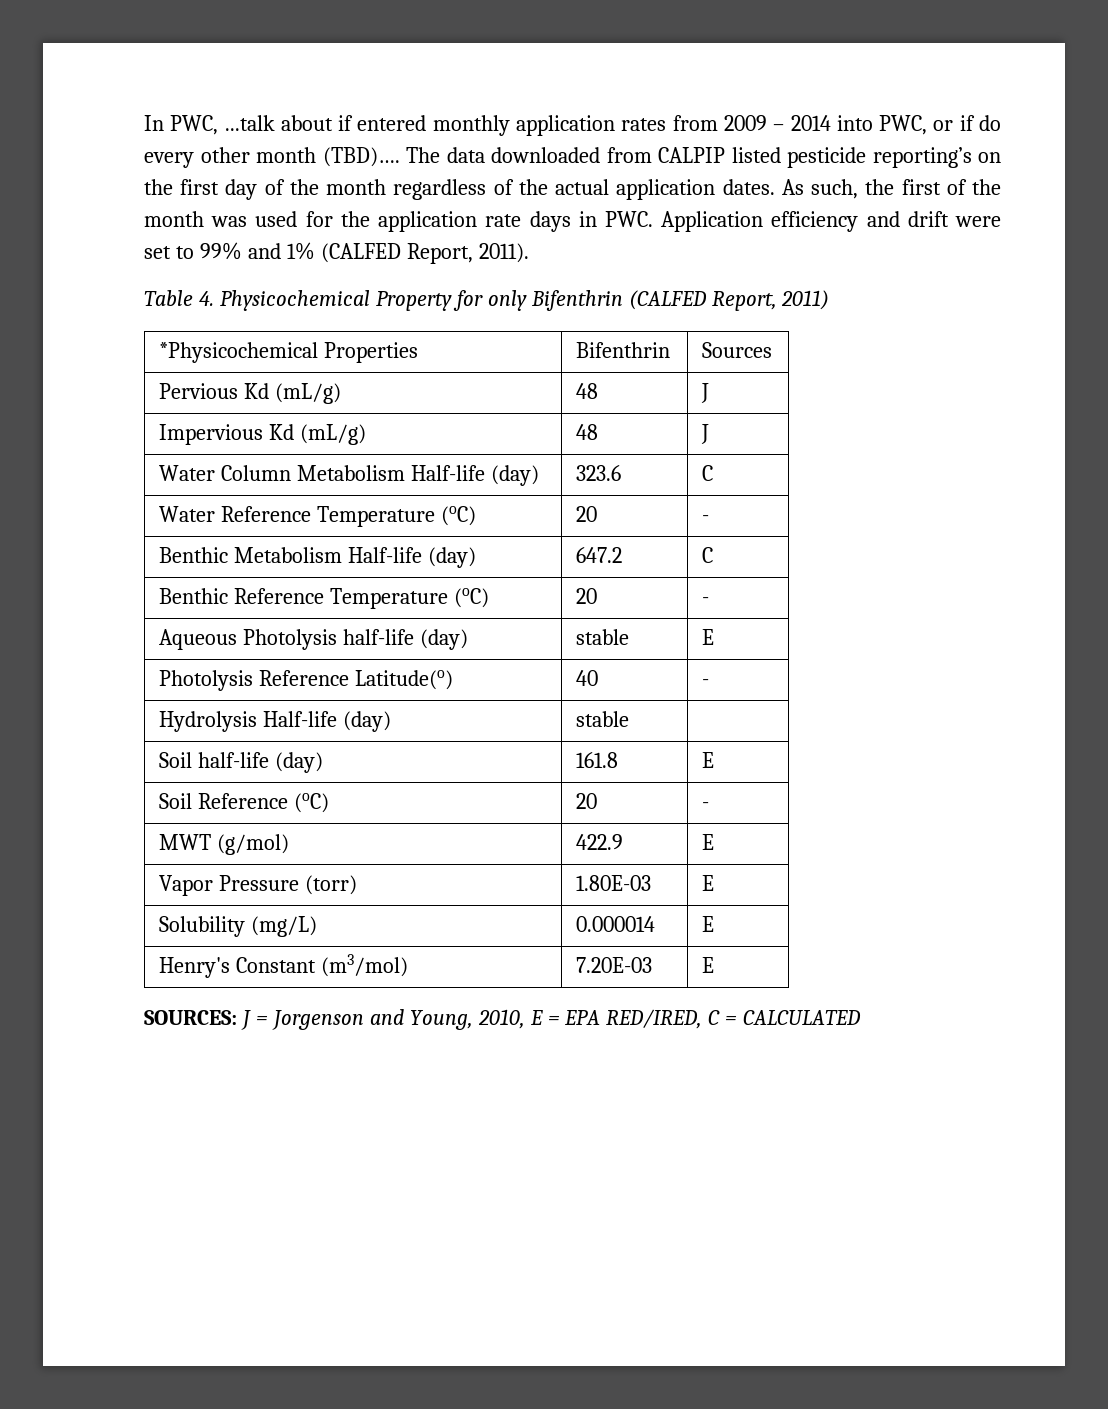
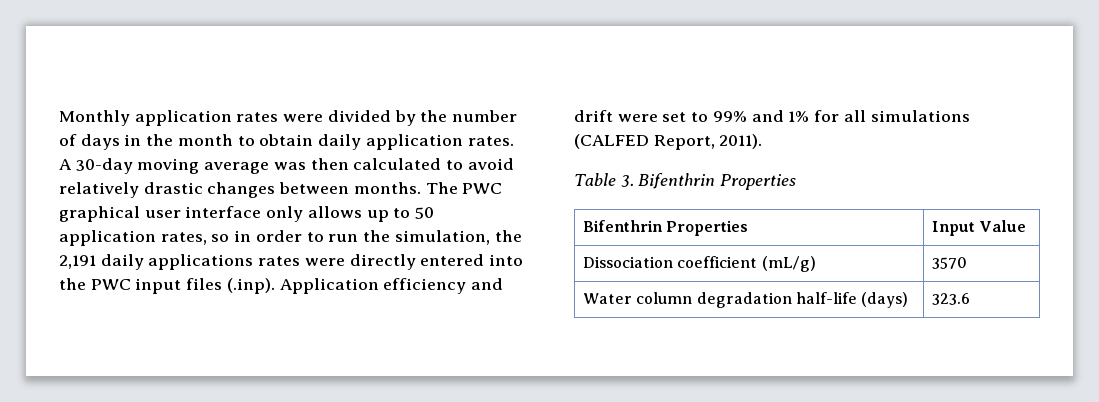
- In PWC, ...talk about if entered monthly application rates from 2009 – 2014 into PWC, or if do every other month (TBD)…. The data downloaded from CALPIP listed pesticide reporting’s on the first day of the month regardless of the actual application dates. As such, the first of the month was used for the application rate days in PWC. Application efficiency and drift were set to 99% and 1% (CALFED Report, 2011).
+ Monthly application rates were divided by the number of days in the month to obtain daily application rates. A 30-day moving average was then calculated to avoid relatively drastic changes between months. The PWC graphical user interface only allows up to 50 application rates, so in order to run the simulation, the 2,191 daily applications rates were directly entered into the PWC input files (.inp). Application efficiency and drift were set to 99% and 1% for all simulations (CALFED Report, 2011).
- Table 4. Physicochemical Property for only Bifenthrin (CALFED Report, 2011)
- *Physicochemical Properties | Bifenthrin | Sources
- Pervious Kd (mL/g) | 48 | J
- Impervious Kd (mL/g) | 48 | J
- Water Column Metabolism Half-life (day) | 323.6 | C
- Water Reference Temperature (oC) | 20 | -
- Benthic Metabolism Half-life (day) | 647.2 | C
- Benthic Reference Temperature (oC) | 20 | -
- Aqueous Photolysis half-life (day) | stable | E
- Photolysis Reference Latitude(o) | 40 | -
- Hydrolysis Half-life (day) | stable |
- Soil half-life (day) | 161.8 | E
- Soil Reference (oC) | 20 | -
- MWT (g/mol) | 422.9 | E
- Vapor Pressure (torr) | 1.80E-03 | E
- Solubility (mg/L) | 0.000014 | E
- Henry's Constant (m3/mol) | 7.20E-03 | E
- SOURCES: J = Jorgenson and Young, 2010, E = EPA RED/IRED, C = CALCULATED
+ Table 3. Bifenthrin Properties
+ Bifenthrin Properties | Input Value
+ Dissociation coefficient (mL/g) | 3570
+ Water column degradation half-life (days) | 323.6

